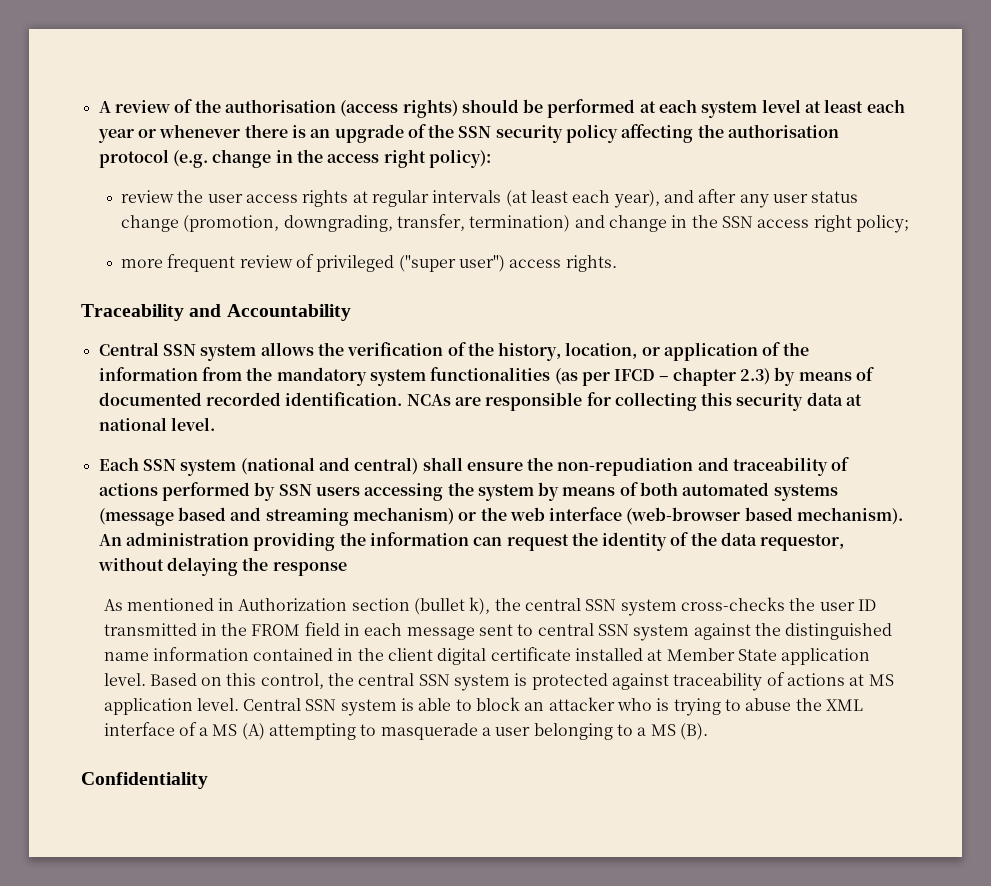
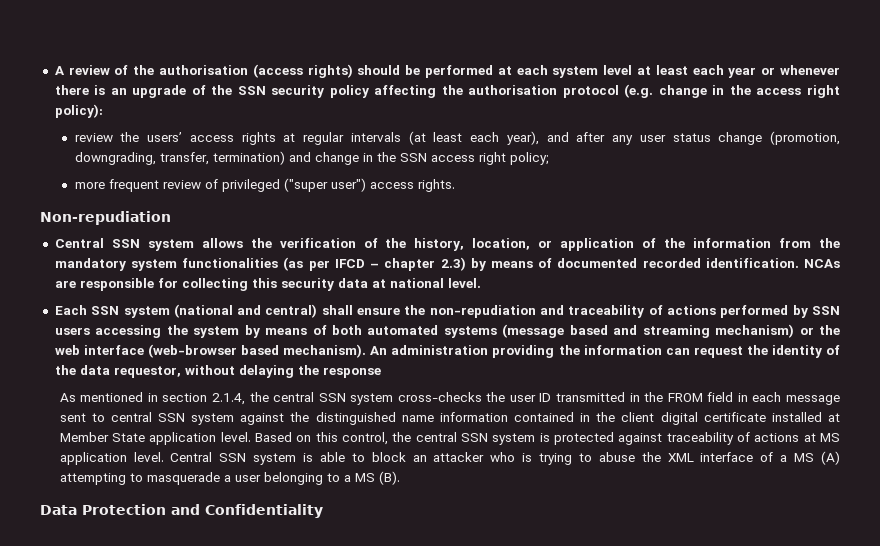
- review the user access rights at regular intervals (at least each year), and after any user status change (promotion, downgrading, transfer, termination) and change in the SSN access right policy;
+ review the users’ access rights at regular intervals (at least each year), and after any user status change (promotion, downgrading, transfer, termination) and change in the SSN access right policy;
- Traceability and Accountability
+ Non-repudiation
- As mentioned in Authorization section (bullet k), the central SSN system cross-checks the user ID transmitted in the FROM field in each message sent to central SSN system against the distinguished name information contained in the client digital certificate installed at Member State application level.
+ As mentioned in section 2.1.4, the central SSN system cross-checks the user ID transmitted in the FROM field in each message sent to central SSN system against the distinguished name information contained in the client digital certificate installed at Member State application level.
- Confidentiality
+ Data Protection and Confidentiality

